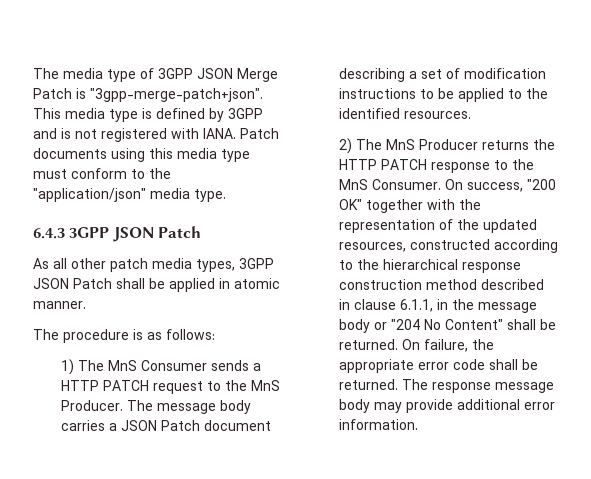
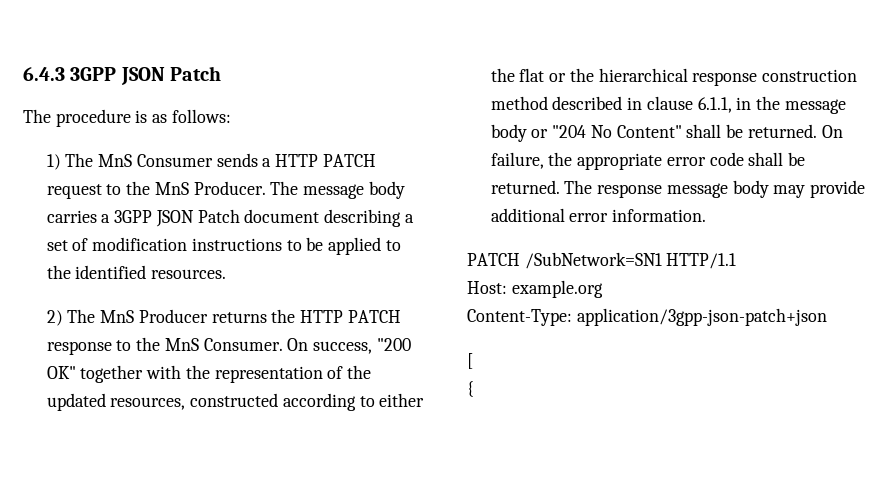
- The media type of 3GPP JSON Merge Patch is "3gpp-merge-patch+json". This media type is defined by 3GPP and is not registered with IANA. Patch documents using this media type must conform to the "application/json" media type.
  6.4.3 3GPP JSON Patch
- As all other patch media types, 3GPP JSON Patch shall be applied in atomic manner.
- The message body carries a JSON Patch document describing a set of modification instructions to be applied to the identified resources.
+ The message body carries a 3GPP JSON Patch document describing a set of modification instructions to be applied to the identified resources.
- On success, "200 OK" together with the representation of the updated resources, constructed according to the hierarchical response construction method described in clause 6.1.1, in the message body or "204 No Content" shall be returned.
+ On success, "200 OK" together with the representation of the updated resources, constructed according to either the flat or the hierarchical response construction method described in clause 6.1.1, in the message body or "204 No Content" shall be returned.
+ PATCH /SubNetwork=SN1 HTTP/1.1
+ Host: example.org
+ Content-Type: application/3gpp-json-patch+json
+ [
+ {

